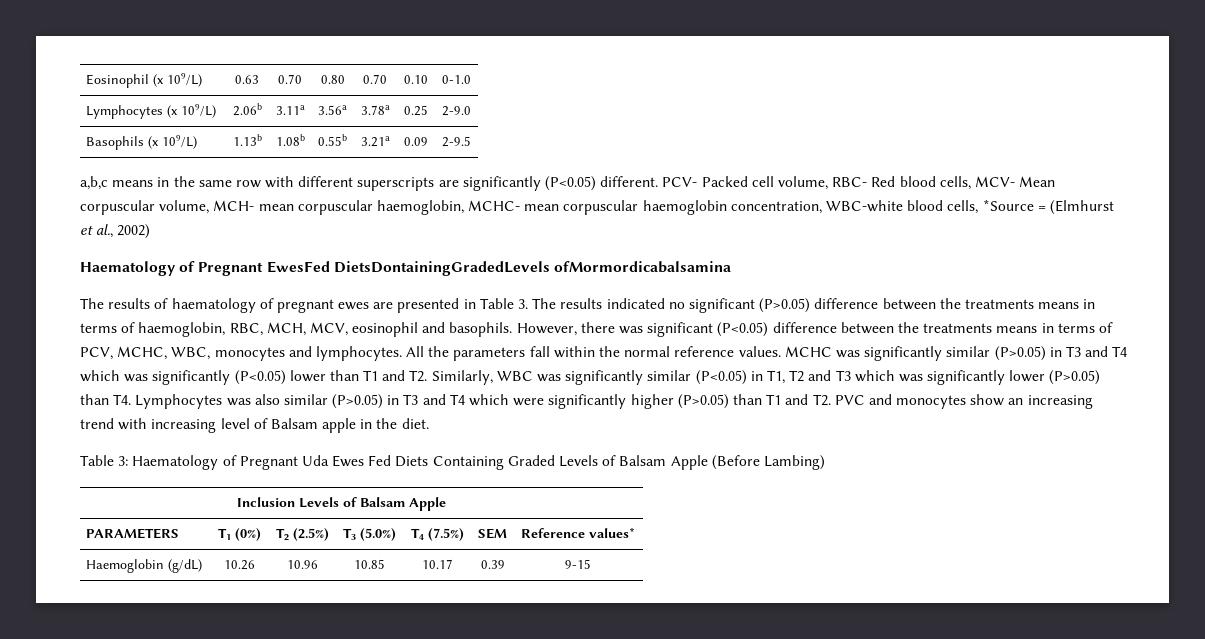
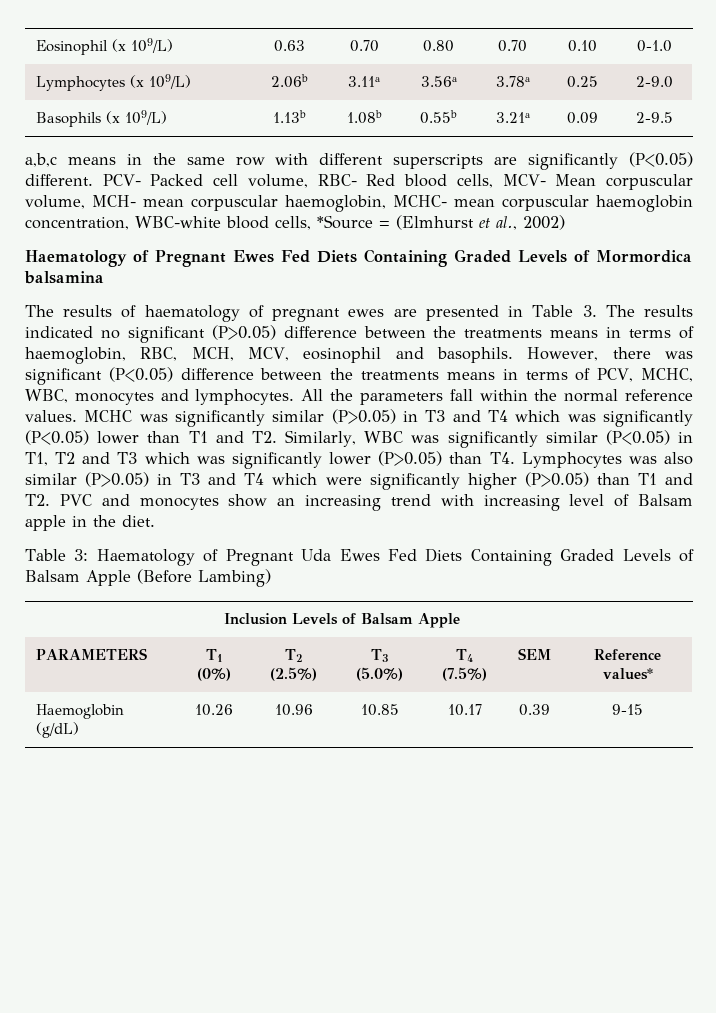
- Haematology of Pregnant EwesFed DietsDontainingGradedLevels ofMormordicabalsamina
+ Haematology of Pregnant Ewes Fed Diets Containing Graded Levels of Mormordica balsamina

